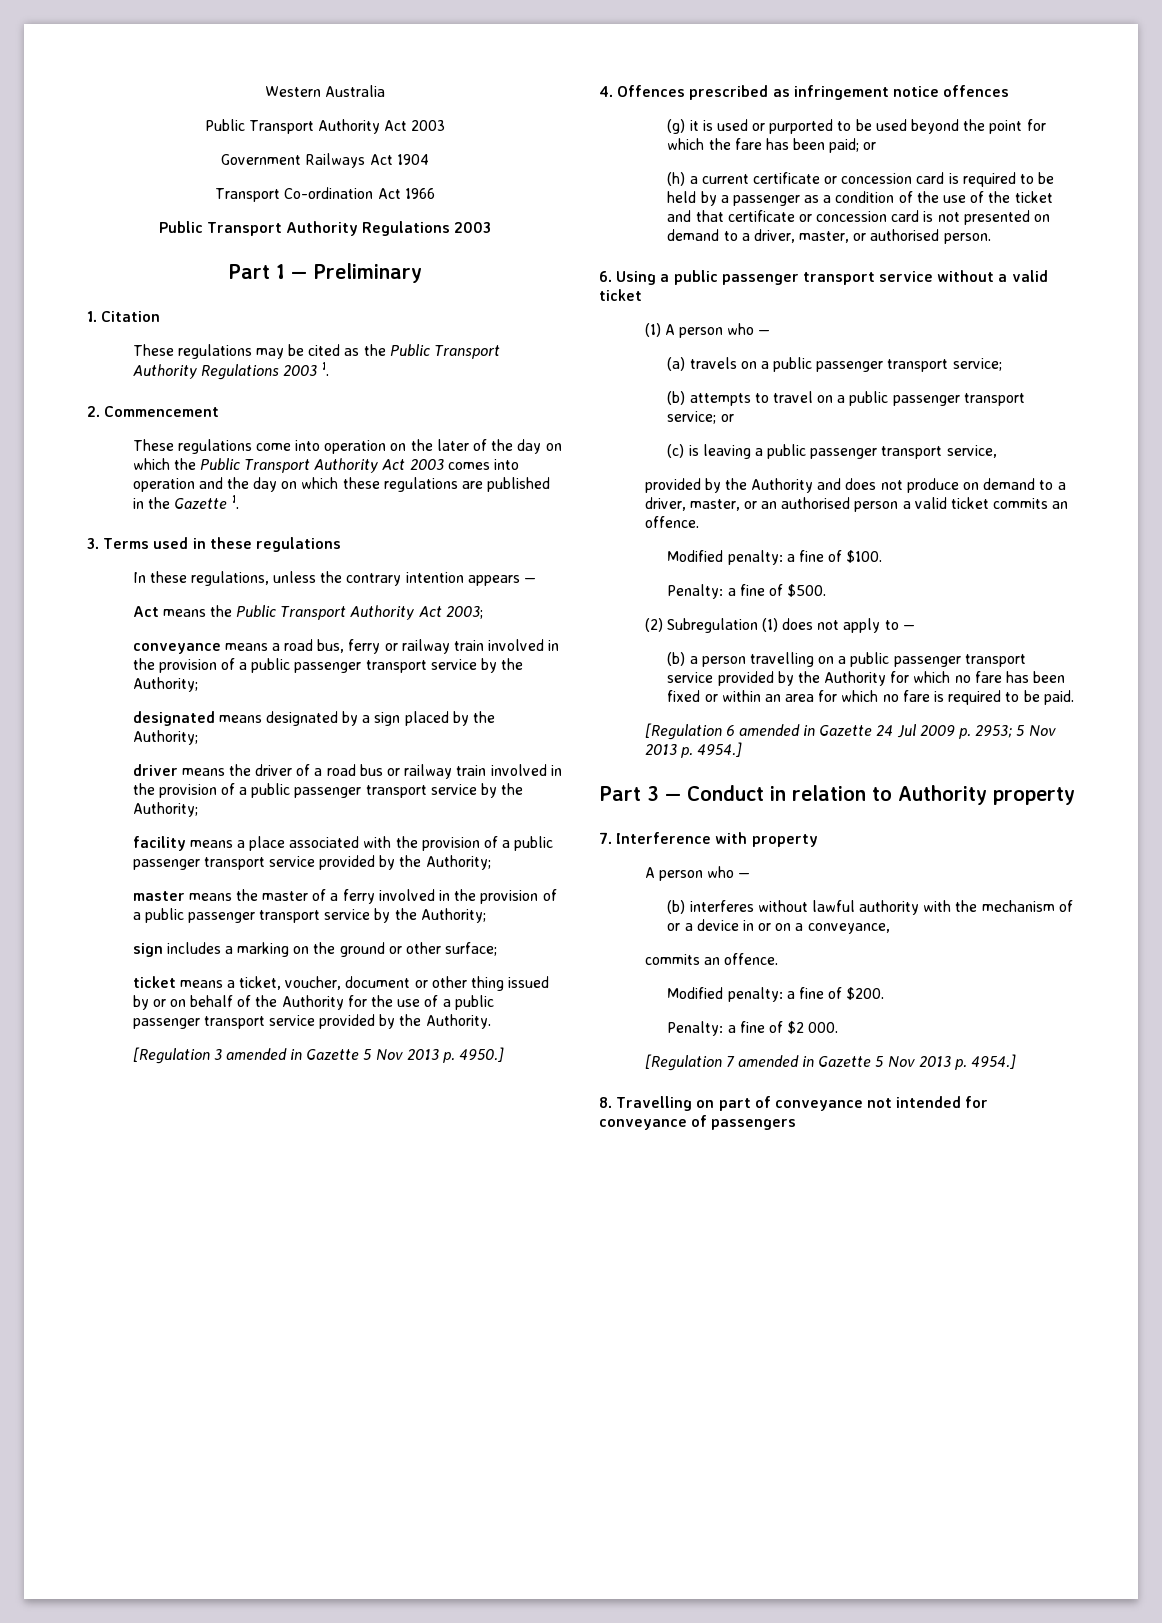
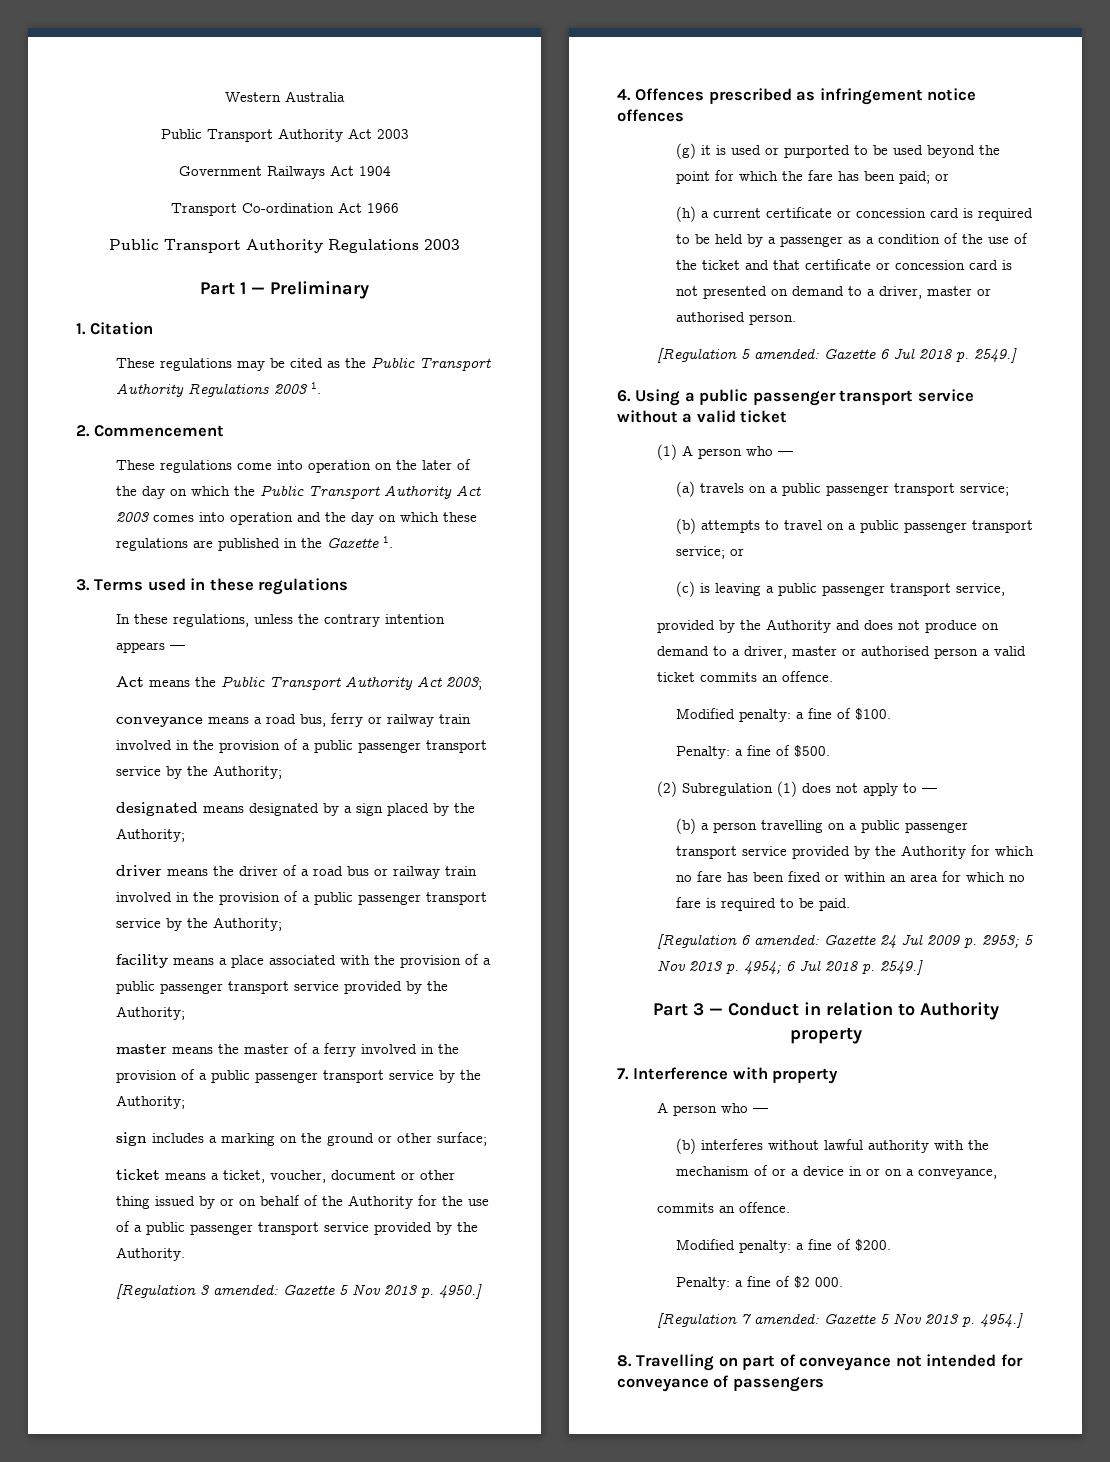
- [Regulation 3 amended in Gazette 5 Nov 2013 p. 4950.]
+ [Regulation 3 amended: Gazette 5 Nov 2013 p. 4950.]
- (h) a current certificate or concession card is required to be held by a passenger as a condition of the use of the ticket and that certificate or concession card is not presented on demand to a driver, master, or authorised person.
+ (h) a current certificate or concession card is required to be held by a passenger as a condition of the use of the ticket and that certificate or concession card is not presented on demand to a driver, master or authorised person.
+ [Regulation 5 amended: Gazette 6 Jul 2018 p. 2549.]
- provided by the Authority and does not produce on demand to a driver, master, or an authorised person a valid ticket commits an offence.
+ provided by the Authority and does not produce on demand to a driver, master or authorised person a valid ticket commits an offence.
- [Regulation 6 amended in Gazette 24 Jul 2009 p. 2953; 5 Nov 2013 p. 4954.]
+ [Regulation 6 amended: Gazette 24 Jul 2009 p. 2953; 5 Nov 2013 p. 4954; 6 Jul 2018 p. 2549.]
- [Regulation 7 amended in Gazette 5 Nov 2013 p. 4954.]
+ [Regulation 7 amended: Gazette 5 Nov 2013 p. 4954.]

